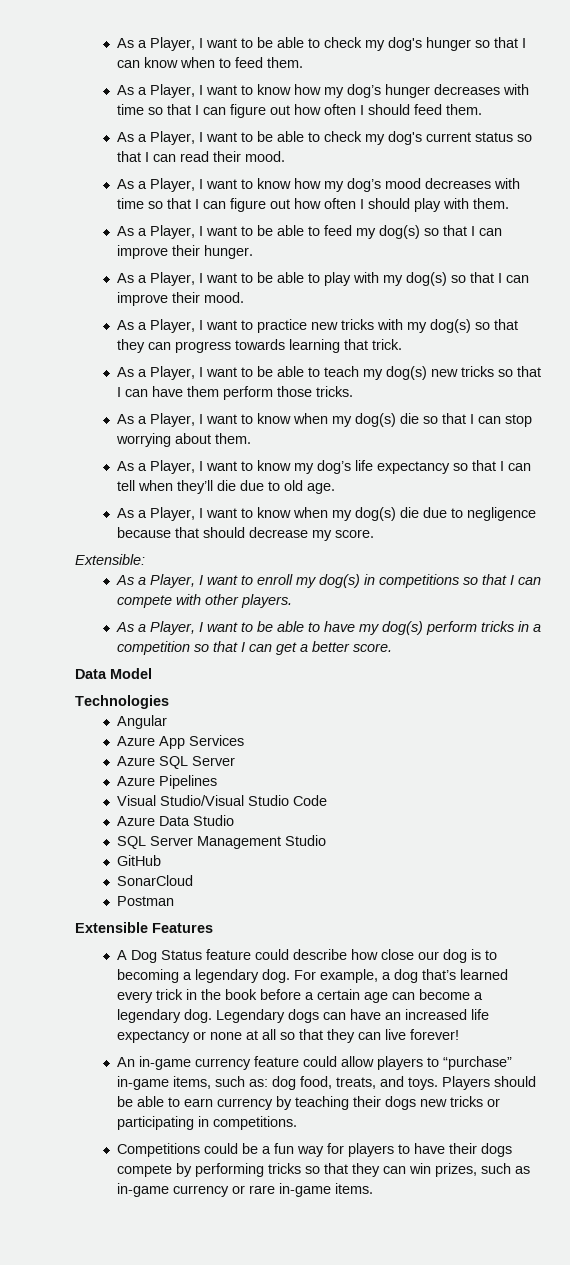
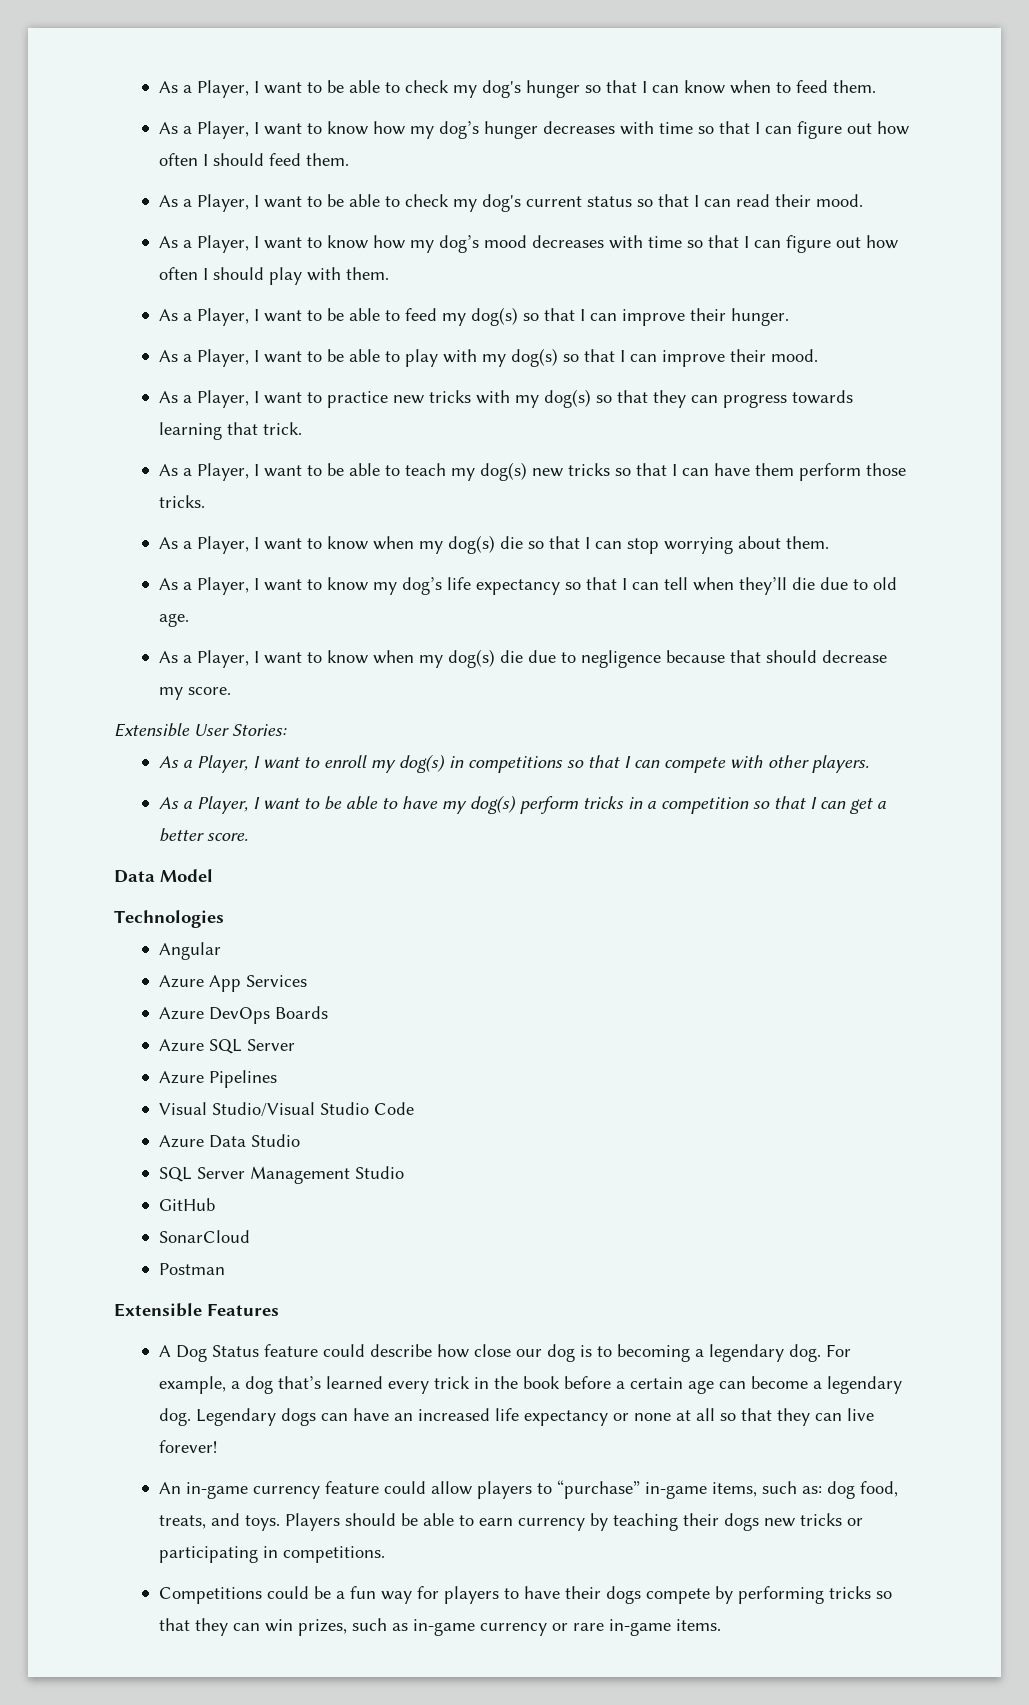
- Extensible:
+ Extensible User Stories:
+ Azure DevOps Boards

